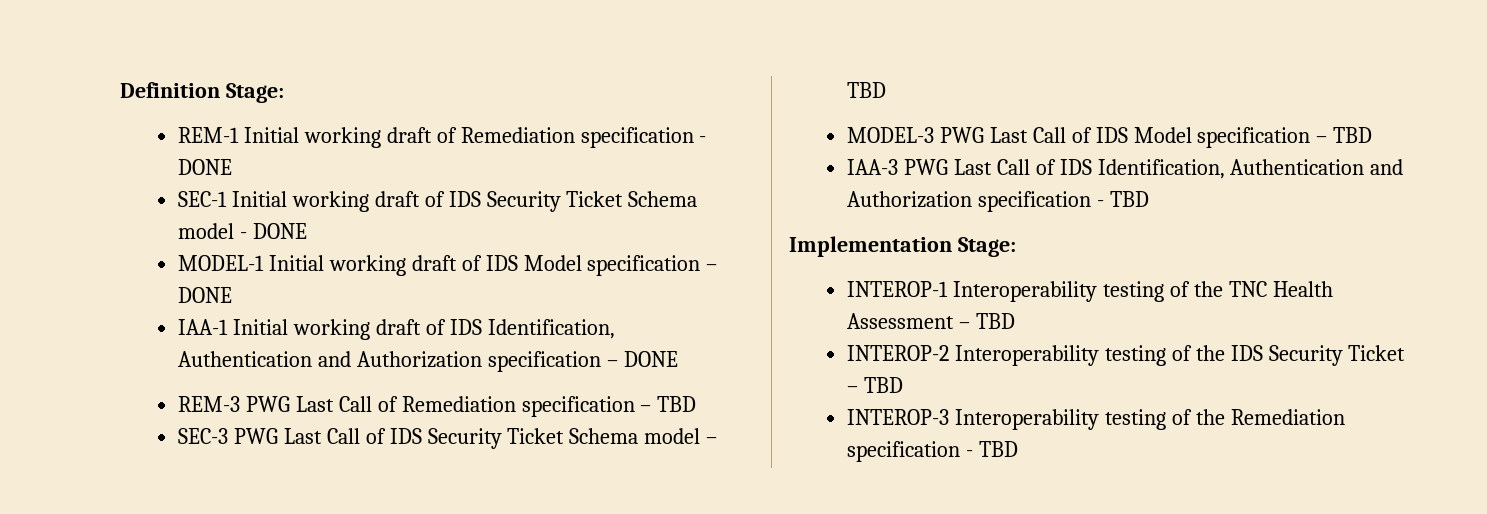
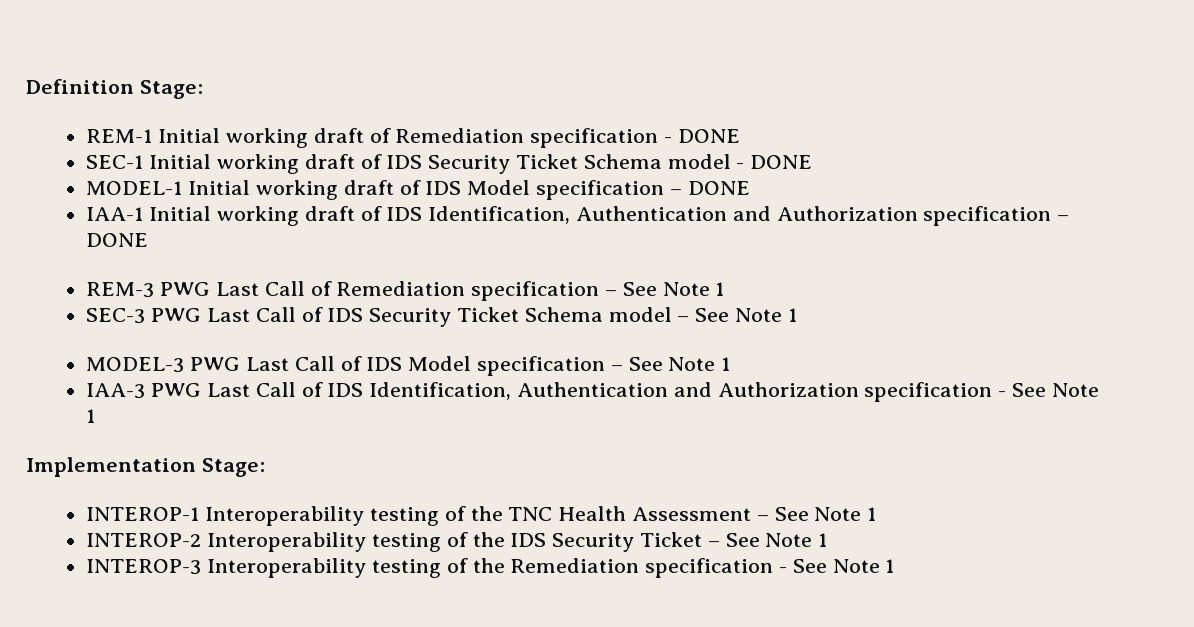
- REM-3 PWG Last Call of Remediation specification – TBD
+ REM-3 PWG Last Call of Remediation specification – See Note 1
- SEC-3 PWG Last Call of IDS Security Ticket Schema model – TBD
+ SEC-3 PWG Last Call of IDS Security Ticket Schema model – See Note 1
- MODEL-3 PWG Last Call of IDS Model specification – TBD
+ MODEL-3 PWG Last Call of IDS Model specification – See Note 1
- IAA-3 PWG Last Call of IDS Identification, Authentication and Authorization specification - TBD
+ IAA-3 PWG Last Call of IDS Identification, Authentication and Authorization specification - See Note 1
- INTEROP-1 Interoperability testing of the TNC Health Assessment – TBD
+ INTEROP-1 Interoperability testing of the TNC Health Assessment – See Note 1
- INTEROP-2 Interoperability testing of the IDS Security Ticket – TBD
+ INTEROP-2 Interoperability testing of the IDS Security Ticket – See Note 1
- INTEROP-3 Interoperability testing of the Remediation specification - TBD
+ INTEROP-3 Interoperability testing of the Remediation specification - See Note 1

